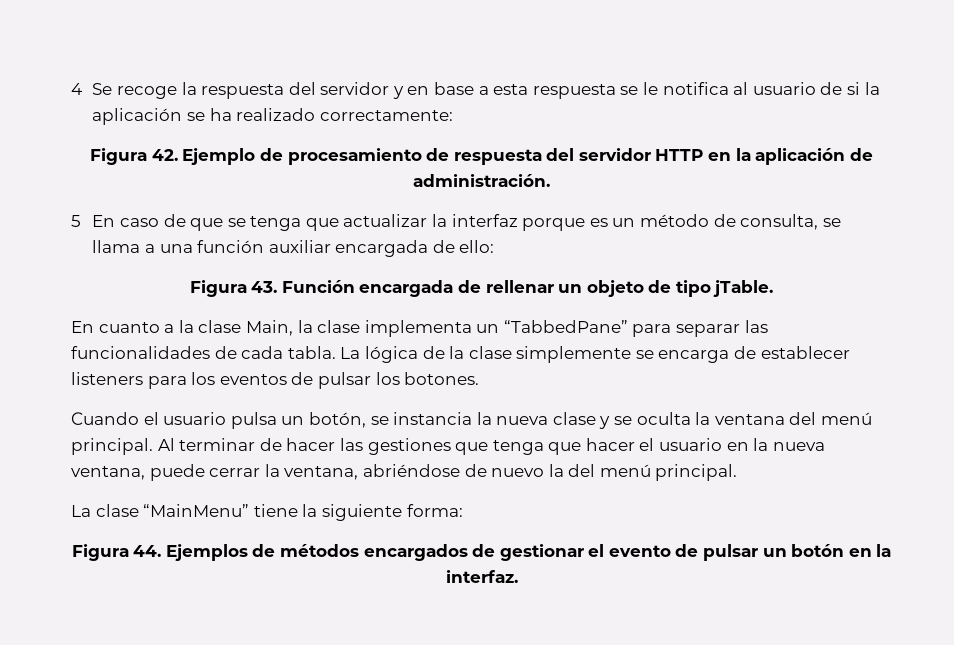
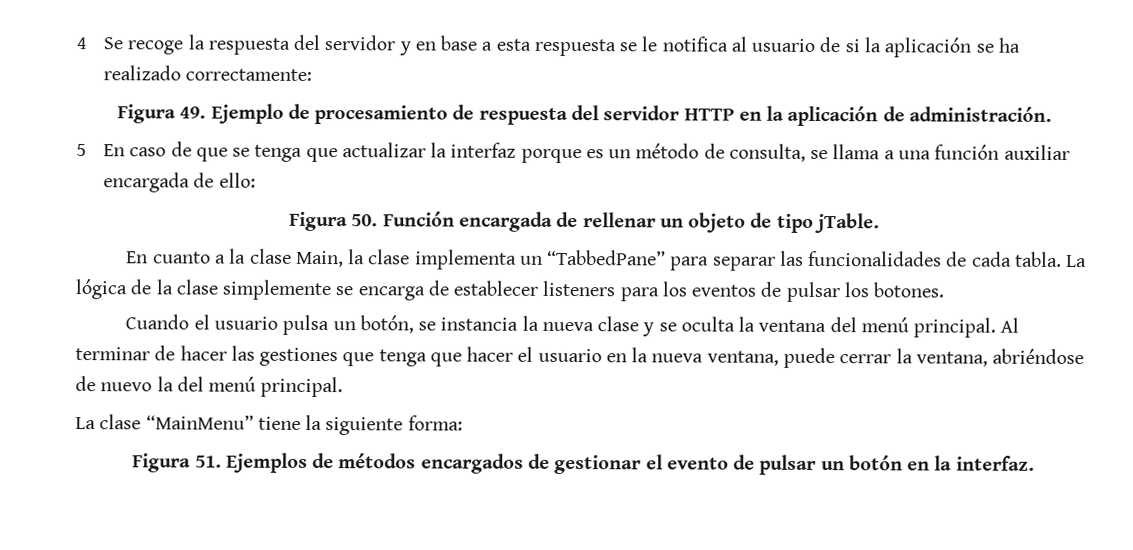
- Figura 42. Ejemplo de procesamiento de respuesta del servidor HTTP en la aplicación de administración.
+ Figura 49. Ejemplo de procesamiento de respuesta del servidor HTTP en la aplicación de administración.
- Figura 43. Función encargada de rellenar un objeto de tipo jTable.
+ Figura 50. Función encargada de rellenar un objeto de tipo jTable.
- Figura 44. Ejemplos de métodos encargados de gestionar el evento de pulsar un botón en la interfaz.
+ Figura 51. Ejemplos de métodos encargados de gestionar el evento de pulsar un botón en la interfaz.

